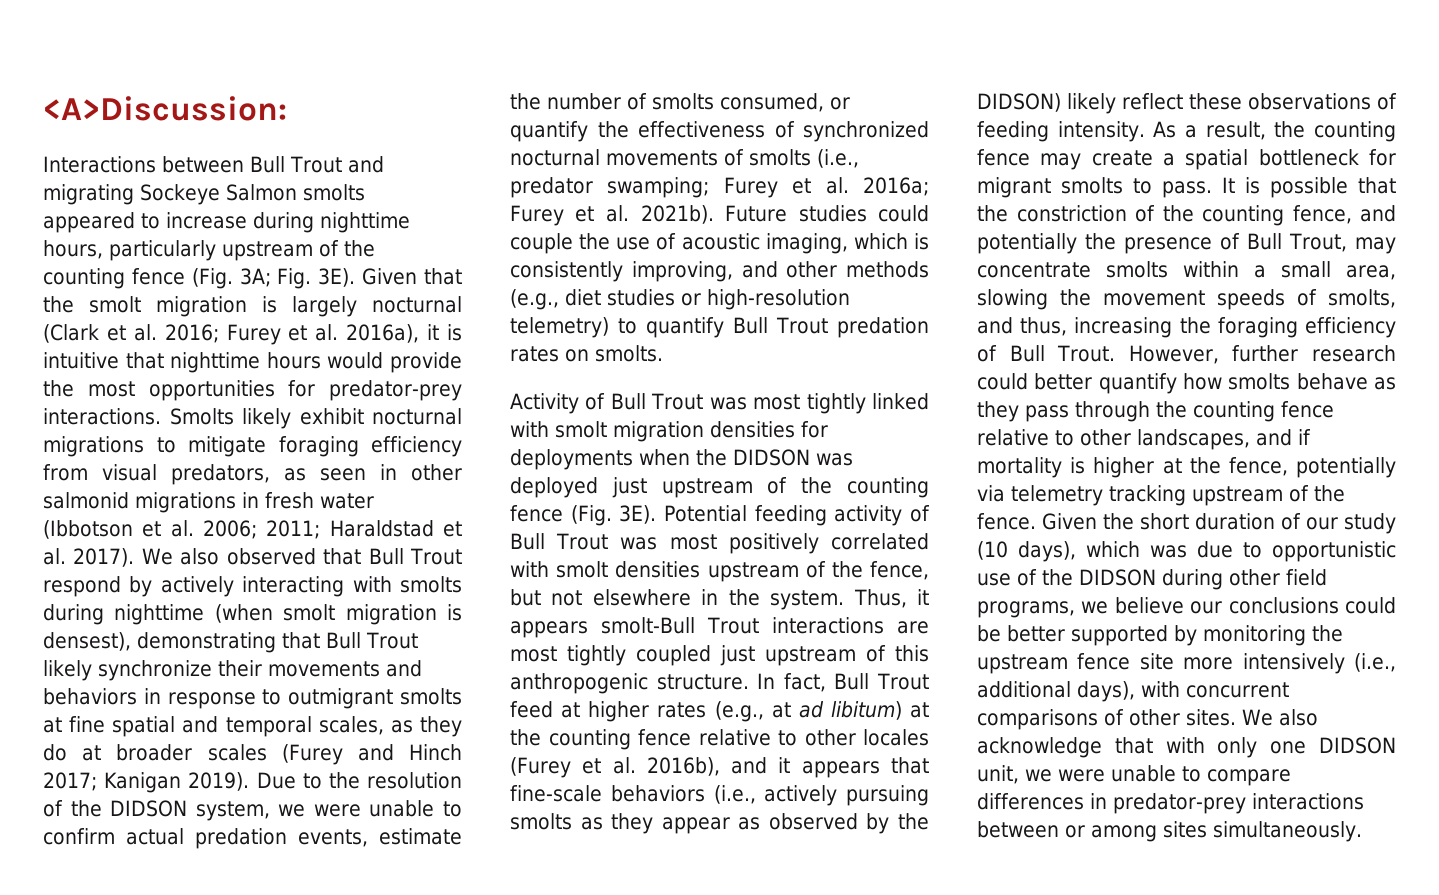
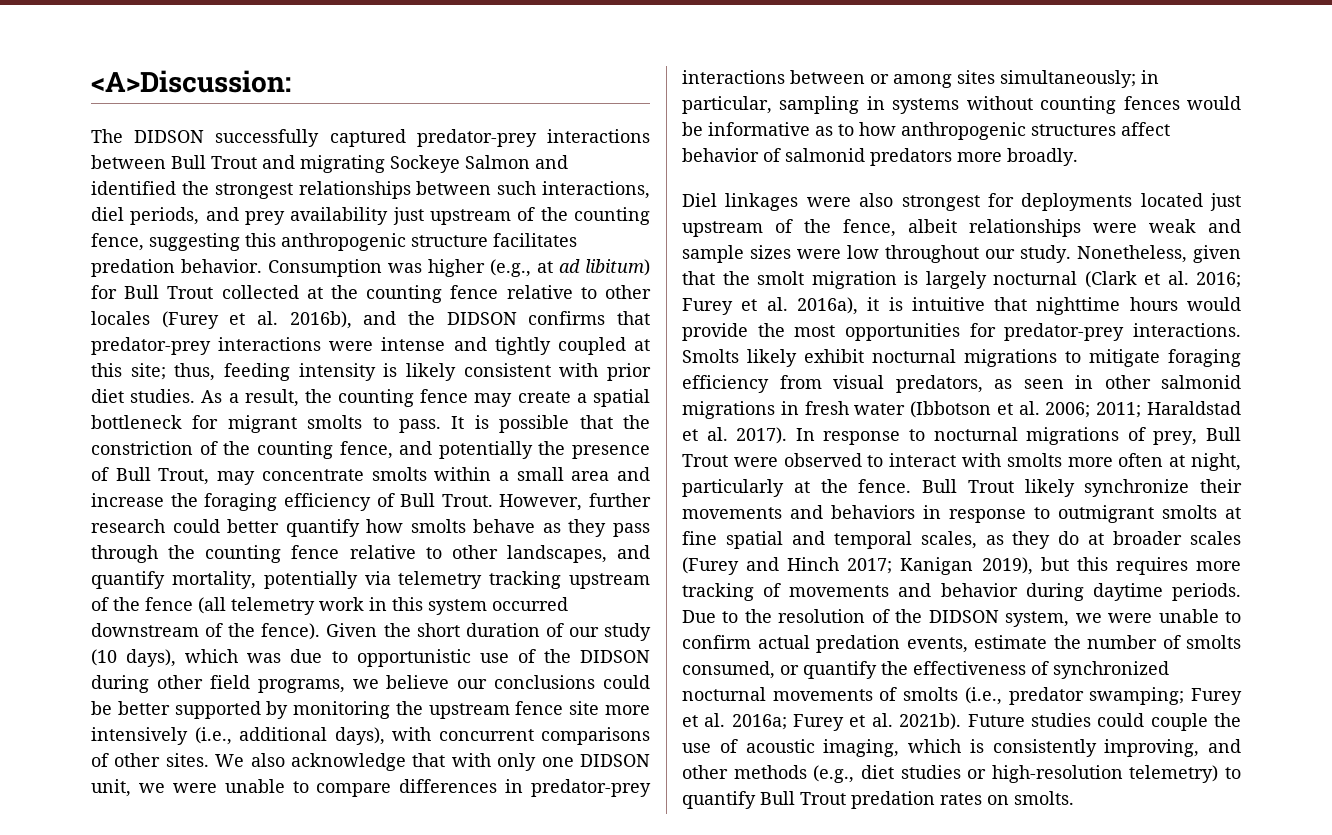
- Interactions between Bull Trout and migrating Sockeye Salmon smolts appeared to increase during nighttime hours, particularly upstream of the counting fence (Fig. 3A; Fig. 3E). Given that the smolt migration is largely nocturnal (Clark et al. 2016; Furey et al. 2016a), it is intuitive that nighttime hours would provide the most opportunities for predator-prey interactions.
+ The DIDSON successfully captured predator-prey interactions between Bull Trout and migrating Sockeye Salmon and identified the strongest relationships between such interactions, diel periods, and prey availability just upstream of the counting fence, suggesting this anthropogenic structure facilitates predation behavior. Consumption was higher (e.g., at ad libitum) for Bull Trout collected at the counting fence relative to other locales (Furey et al. 2016b), and the DIDSON confirms that predator-prey interactions were intense and tightly coupled at this site; thus, feeding intensity is likely consistent with prior diet studies. As a result, the counting fence may create a spatial bottleneck for migrant smolts to pass. It is possible that the constriction of the counting fence, and potentially the presence of Bull Trout, may concentrate smolts within a small area and increase the foraging efficiency of Bull Trout. However, further research could better quantify how smolts behave as they pass through the counting fence relative to other landscapes, and quantify mortality, potentially via telemetry tracking upstream of the fence (all telemetry work in this system occurred downstream of the fence). Given the short duration of our study (10 days), which was due to opportunistic use of the DIDSON during other field programs, we believe our conclusions could be better supported by monitoring the upstream fence site more intensively (i.e., additional days), with concurrent comparisons of other sites. We also acknowledge that with only one DIDSON unit, we were unable to compare differences in predator-prey interactions between or among sites simultaneously; in particular, sampling in systems without counting fences would be informative as to how anthropogenic structures affect behavior of salmonid predators more broadly.
+ Diel linkages were also strongest for deployments located just upstream of the fence, albeit relationships were weak and sample sizes were low throughout our study. Nonetheless, given that the smolt migration is largely nocturnal (Clark et al. 2016; Furey et al. 2016a), it is intuitive that nighttime hours would provide the most opportunities for predator-prey interactions.
- We also observed that Bull Trout respond by actively interacting with smolts during nighttime (when smolt migration is densest), demonstrating that Bull Trout likely synchronize their movements and behaviors in response to outmigrant smolts at fine spatial and temporal scales, as they do at broader scales (Furey and Hinch 2017; Kanigan 2019).
+ In response to nocturnal migrations of prey, Bull Trout were observed to interact with smolts more often at night, particularly at the fence. Bull Trout likely synchronize their movements and behaviors in response to outmigrant smolts at fine spatial and temporal scales, as they do at broader scales (Furey and Hinch 2017; Kanigan 2019), but this requires more tracking of movements and behavior during daytime periods.
- Activity of Bull Trout was most tightly linked with smolt migration densities for deployments when the DIDSON was deployed just upstream of the counting fence (Fig. 3E). Potential feeding activity of Bull Trout was most positively correlated with smolt densities upstream of the fence, but not elsewhere in the system. Thus, it appears smolt-Bull Trout interactions are most tightly coupled just upstream of this anthropogenic structure. In fact, Bull Trout feed at higher rates (e.g., at ad libitum) at the counting fence relative to other locales (Furey et al. 2016b), and it appears that fine-scale behaviors (i.e., actively pursuing smolts as they appear as observed by the DIDSON) likely reflect these observations of feeding intensity. As a result, the counting fence may create a spatial bottleneck for migrant smolts to pass. It is possible that the constriction of the counting fence, and potentially the presence of Bull Trout, may concentrate smolts within a small area, slowing the movement speeds of smolts, and thus, increasing the foraging efficiency of Bull Trout. However, further research could better quantify how smolts behave as they pass through the counting fence relative to other landscapes, and if mortality is higher at the fence, potentially via telemetry tracking upstream of the fence. Given the short duration of our study (10 days), which was due to opportunistic use of the DIDSON during other field programs, we believe our conclusions could be better supported by monitoring the upstream fence site more intensively (i.e., additional days), with concurrent comparisons of other sites. We also acknowledge that with only one DIDSON unit, we were unable to compare differences in predator-prey interactions between or among sites simultaneously.

